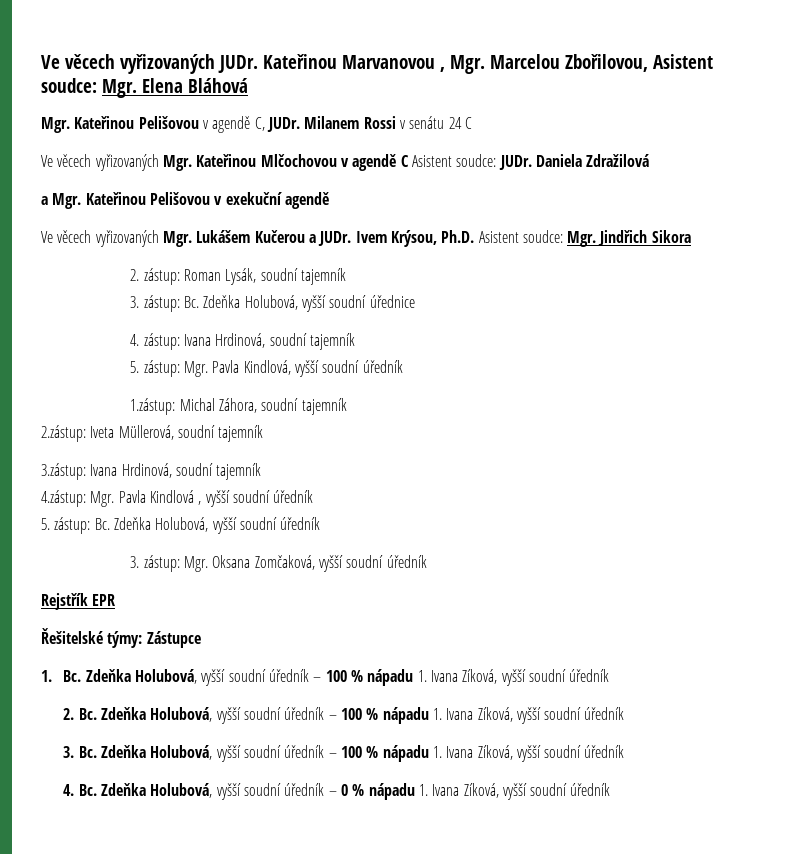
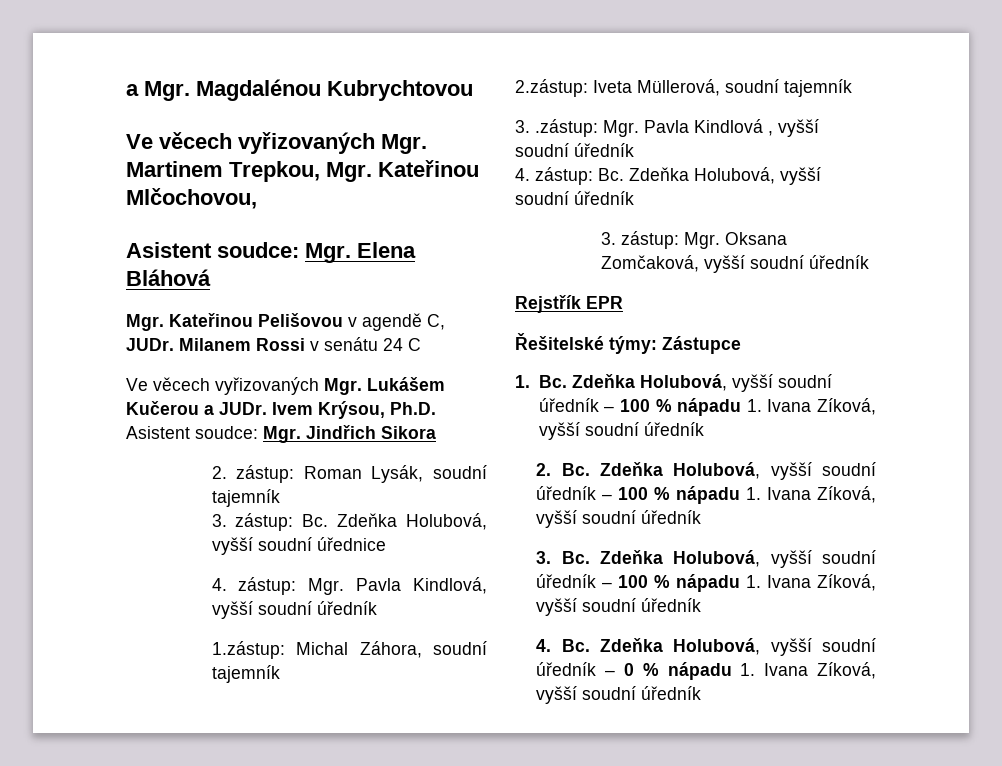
- Ve věcech vyřizovaných JUDr. Kateřinou Marvanovou , Mgr. Marcelou Zbořilovou, Asistent soudce: Mgr. Elena Bláhová
+ a Mgr. Magdalénou Kubrychtovou
+ Ve věcech vyřizovaných Mgr. Martinem Trepkou, Mgr. Kateřinou Mlčochovou,
+ Asistent soudce: Mgr. Elena Bláhová
- Ve věcech vyřizovaných Mgr. Kateřinou Mlčochovou v agendě C Asistent soudce: JUDr. Daniela Zdražilová
- a Mgr. Kateřinou Pelišovou v exekuční agendě
- 4. zástup: Ivana Hrdinová, soudní tajemník
- 5. zástup: Mgr. Pavla Kindlová, vyšší soudní úředník
+ 4. zástup: Mgr. Pavla Kindlová, vyšší soudní úředník
- 3.zástup: Ivana Hrdinová, soudní tajemník
- 4.zástup: Mgr. Pavla Kindlová , vyšší soudní úředník
+ 3. .zástup: Mgr. Pavla Kindlová , vyšší soudní úředník
- 5. zástup: Bc. Zdeňka Holubová, vyšší soudní úředník
+ 4. zástup: Bc. Zdeňka Holubová, vyšší soudní úředník

